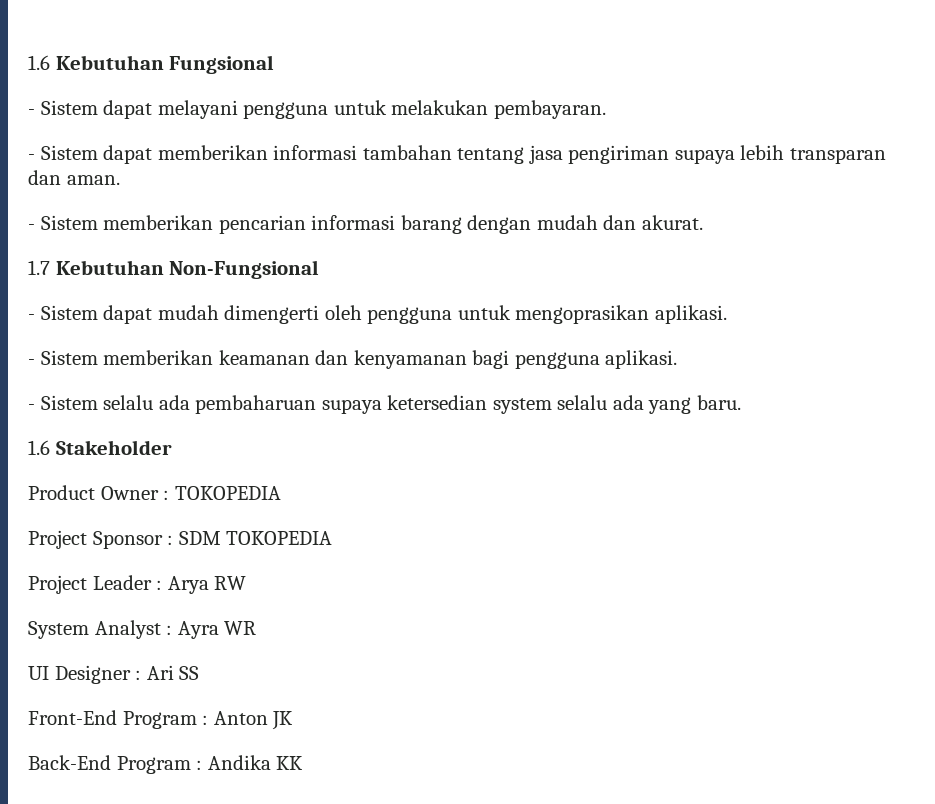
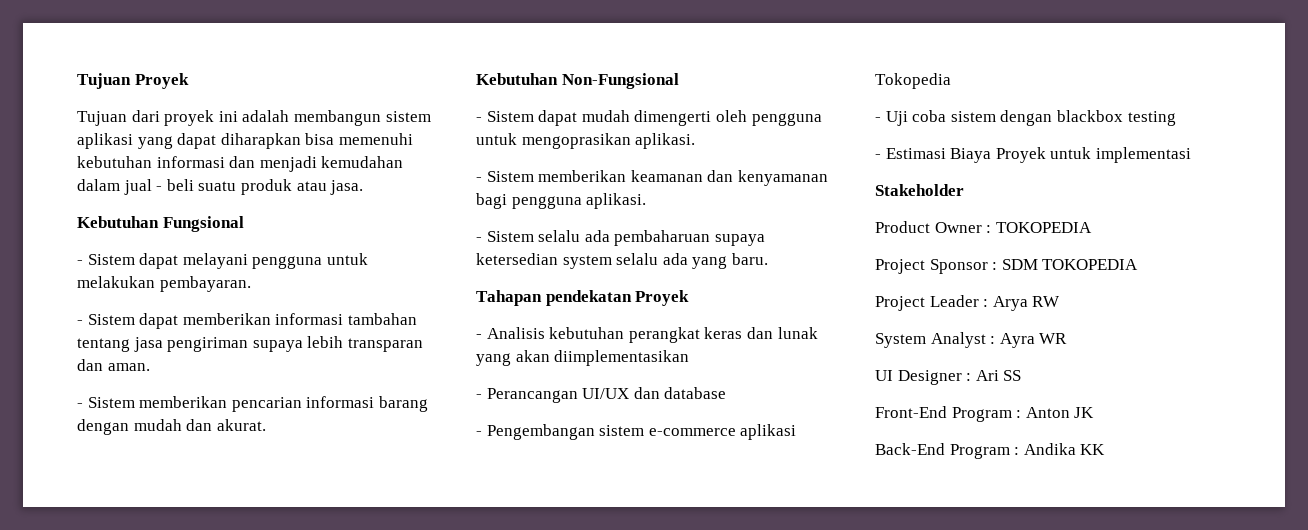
- 1.6 Kebutuhan Fungsional
+ Tujuan Proyek
+ Tujuan dari proyek ini adalah membangun sistem aplikasi yang dapat diharapkan bisa memenuhi kebutuhan informasi dan menjadi kemudahan dalam jual - beli suatu produk atau jasa.
+ Kebutuhan Fungsional
- 1.7 Kebutuhan Non-Fungsional
+ Kebutuhan Non-Fungsional
- 1.6 Stakeholder
+ Tahapan pendekatan Proyek
+ - Analisis kebutuhan perangkat keras dan lunak yang akan diimplementasikan
+ - Perancangan UI/UX dan database
+ - Pengembangan sistem e-commerce aplikasi Tokopedia
+ - Uji coba sistem dengan blackbox testing
+ - Estimasi Biaya Proyek untuk implementasi
+ Stakeholder

